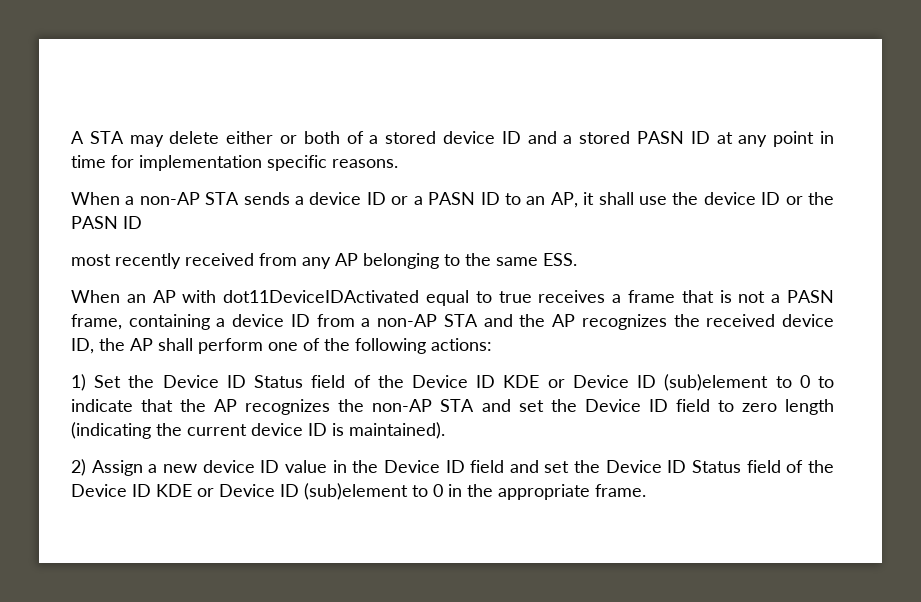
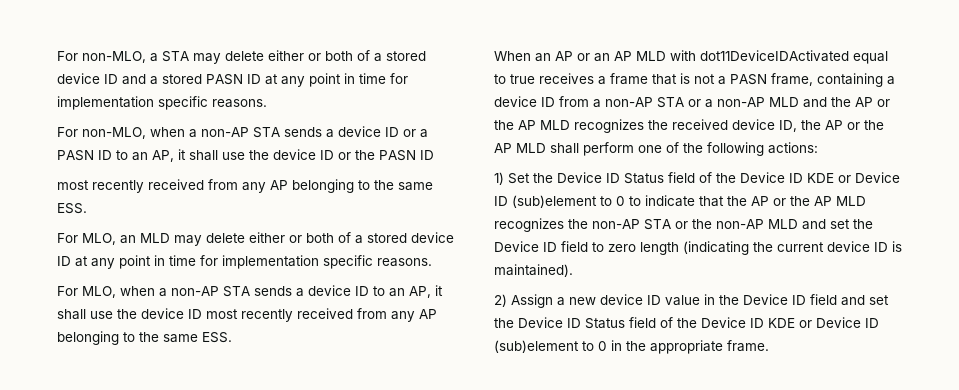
- A STA may delete either or both of a stored device ID and a stored PASN ID at any point in time for implementation specific reasons.
+ For non-MLO, a STA may delete either or both of a stored device ID and a stored PASN ID at any point in time for implementation specific reasons.
- When a non-AP STA sends a device ID or a PASN ID to an AP, it shall use the device ID or the PASN ID
+ For non-MLO, when a non-AP STA sends a device ID or a PASN ID to an AP, it shall use the device ID or the PASN ID
+ For MLO, an MLD may delete either or both of a stored device ID at any point in time for implementation specific reasons.
+ For MLO, when a non-AP STA sends a device ID to an AP, it shall use the device ID most recently received from any AP belonging to the same ESS.
- When an AP with dot11DeviceIDActivated equal to true receives a frame that is not a PASN frame, containing a device ID from a non-AP STA and the AP recognizes the received device ID, the AP shall perform one of the following actions:
+ When an AP or an AP MLD with dot11DeviceIDActivated equal to true receives a frame that is not a PASN frame, containing a device ID from a non-AP STA or a non-AP MLD and the AP or the AP MLD recognizes the received device ID, the AP or the AP MLD shall perform one of the following actions:
- 1) Set the Device ID Status field of the Device ID KDE or Device ID (sub)element to 0 to indicate that the AP recognizes the non-AP STA and set the Device ID field to zero length (indicating the current device ID is maintained).
+ 1) Set the Device ID Status field of the Device ID KDE or Device ID (sub)element to 0 to indicate that the AP or the AP MLD recognizes the non-AP STA or the non-AP MLD and set the Device ID field to zero length (indicating the current device ID is maintained).

